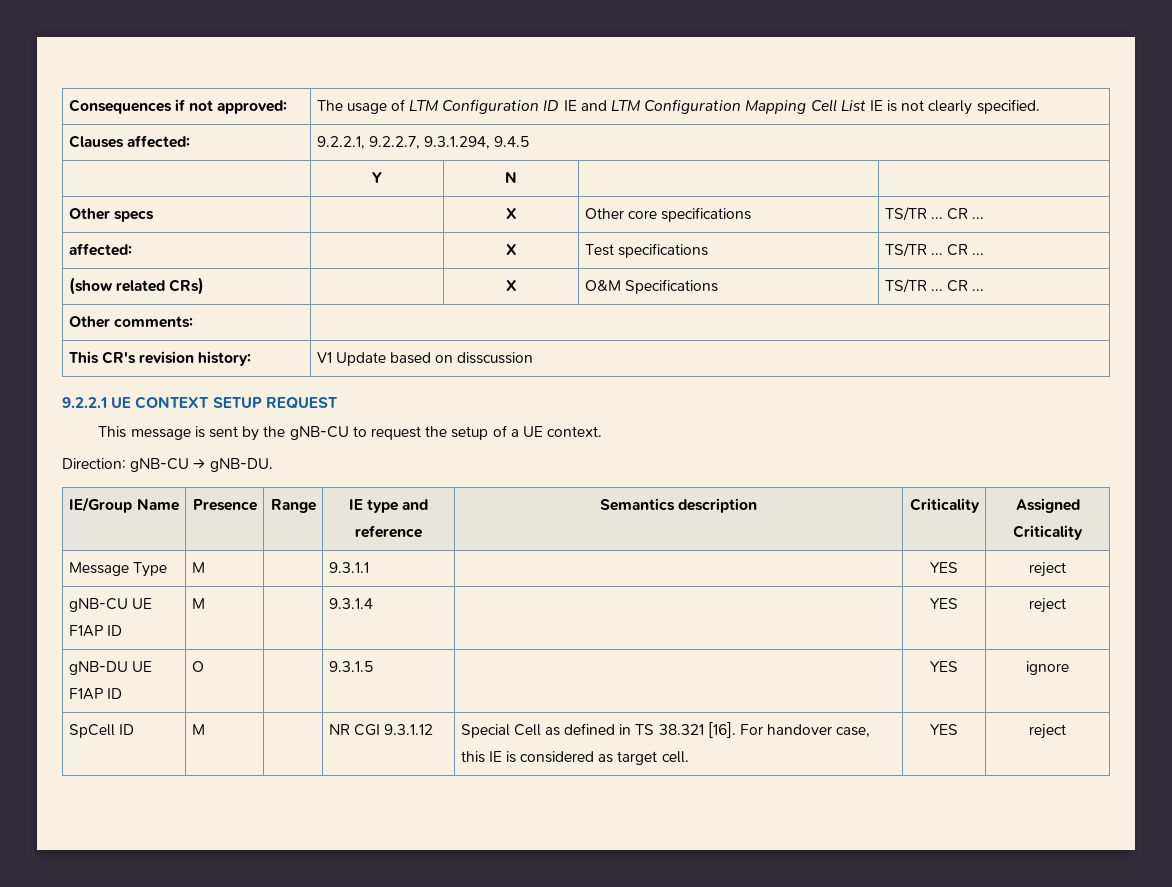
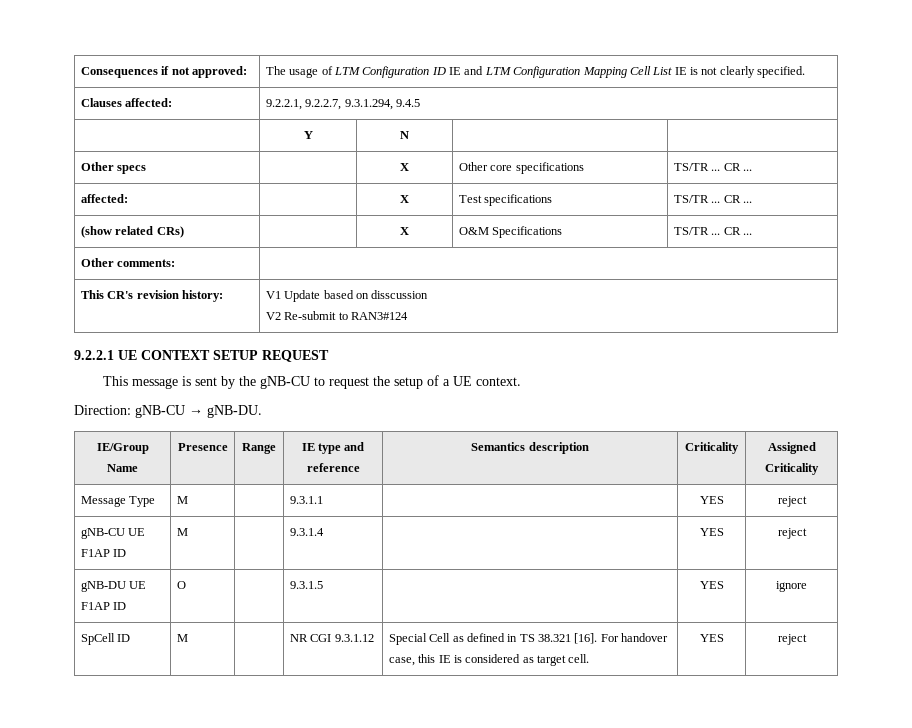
  This CR's revision history: | V1 Update based on disscussion
+ V2 Re-submit to RAN3#124

